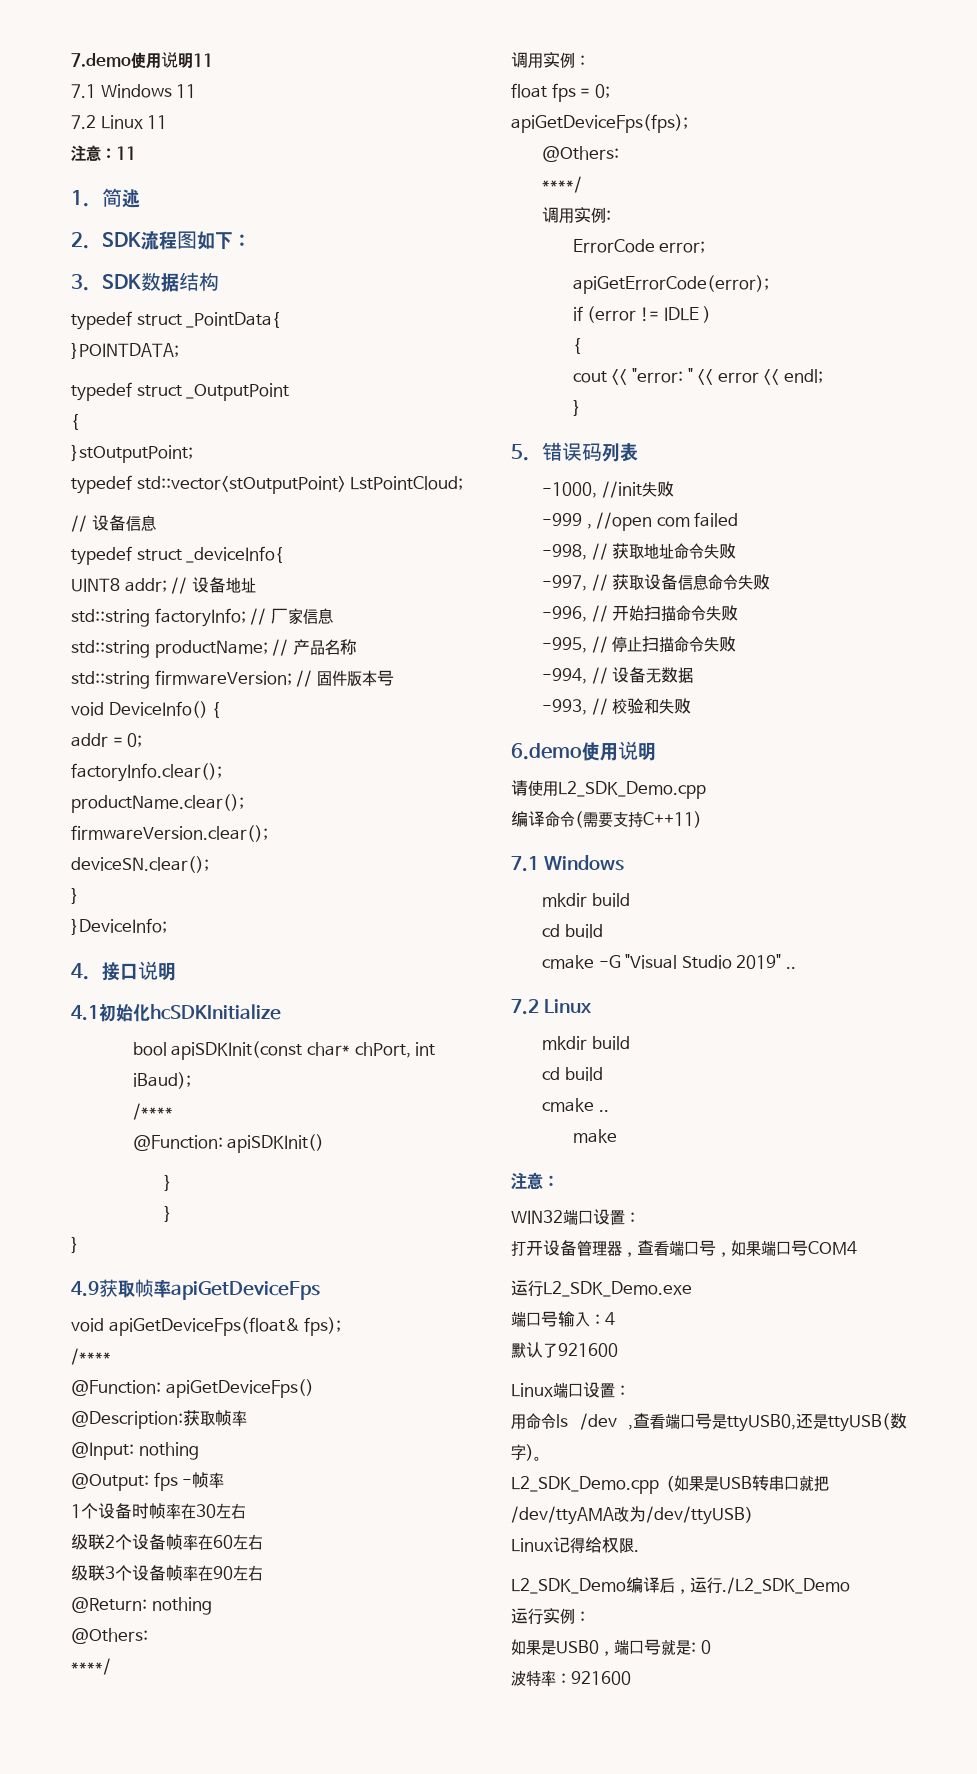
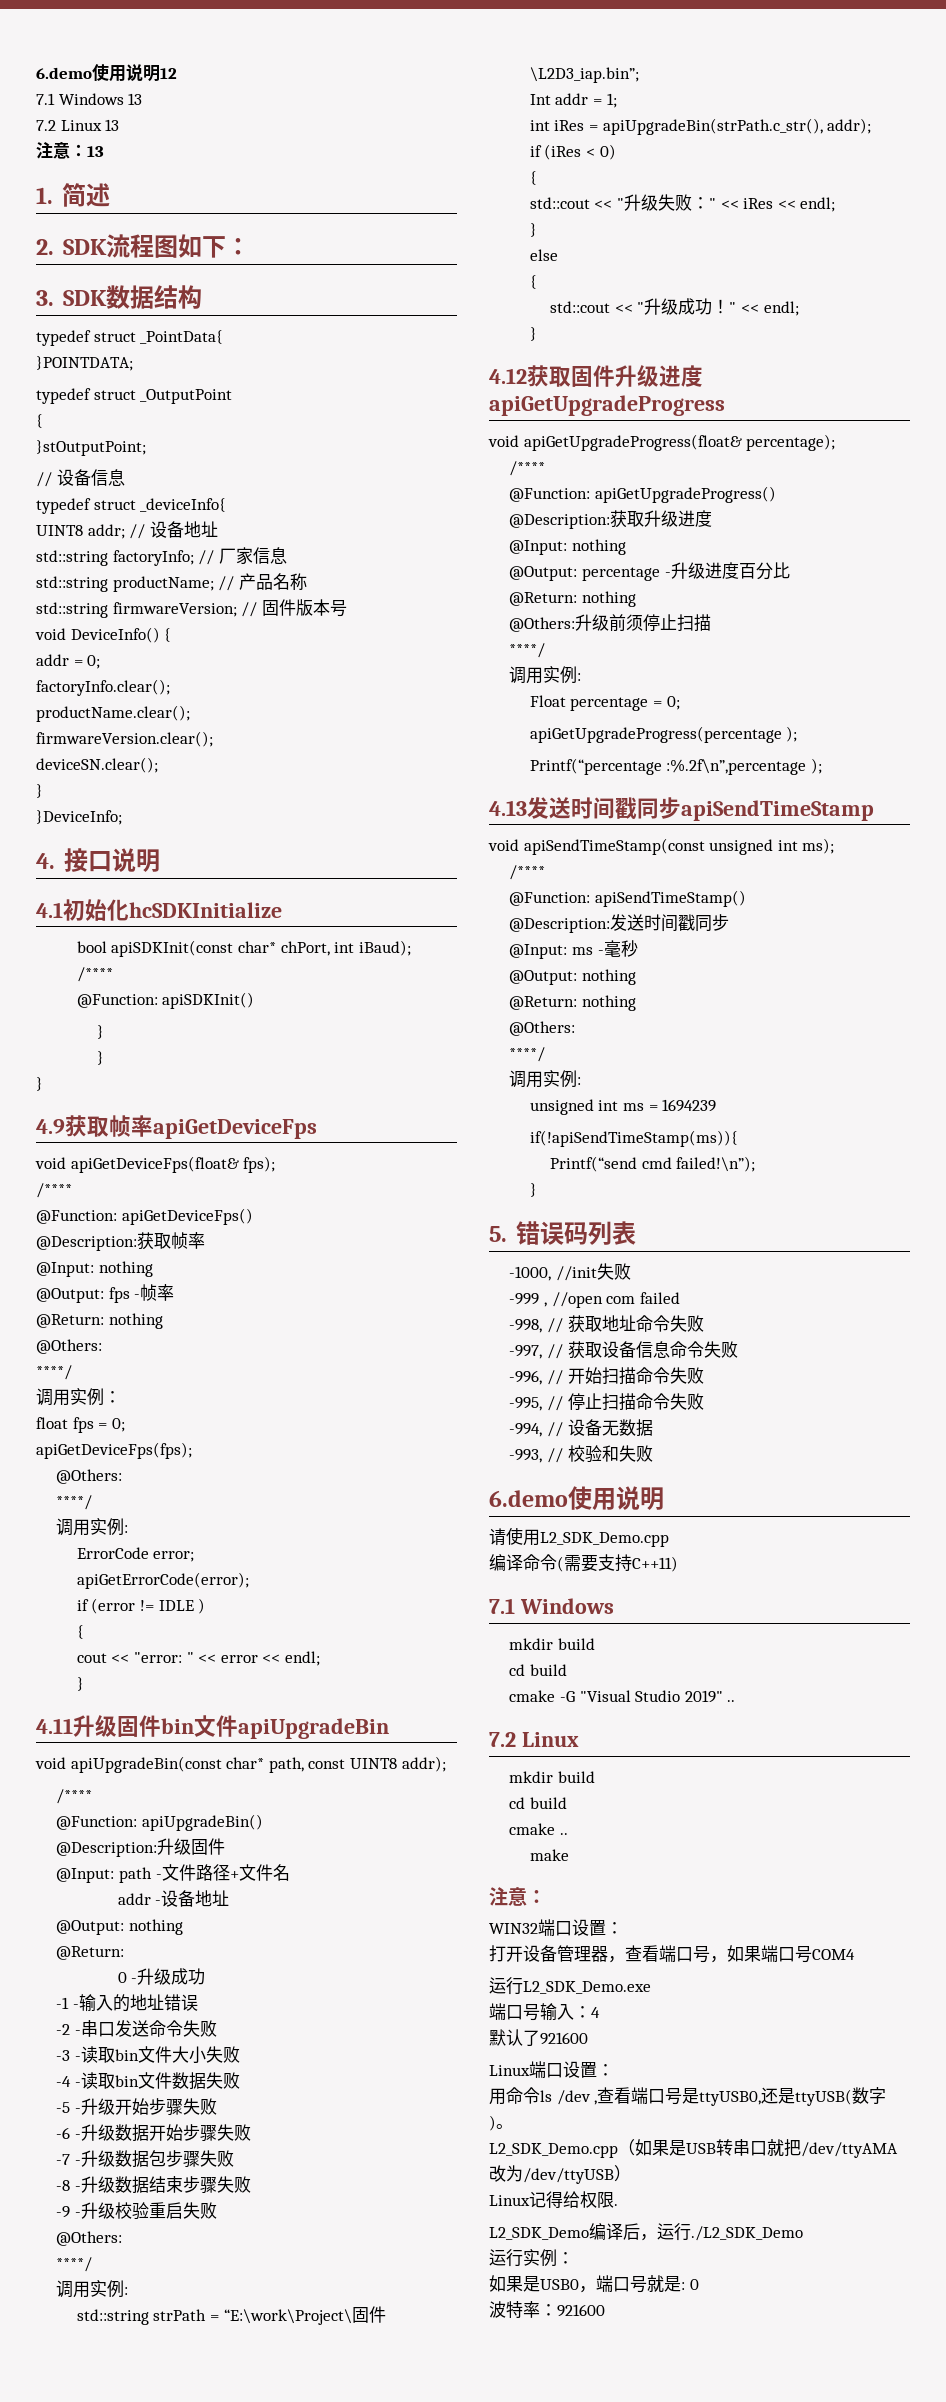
- 7.demo使用说明11
- 7.1 Windows 11
- 7.2 Linux 11
- 注意：11
+ 6.demo使用说明12
+ 7.1 Windows 13
+ 7.2 Linux 13
+ 注意：13
- typedef std::vector<stOutputPoint> LstPointCloud;
- 1个设备时帧率在30左右
- 级联2个设备帧率在60左右
- 级联3个设备帧率在90左右
+ 4.11升级固件bin文件apiUpgradeBin
+ void apiUpgradeBin(const char* path, const UINT8 addr);
+ /****
+ @Function: apiUpgradeBin()
+ @Description:升级固件
+ @Input: path -文件路径+文件名
+ addr -设备地址
+ @Output: nothing
+ @Return:
+ 0 -升级成功
+ -1 -输入的地址错误
+ -2 -串口发送命令失败
+ -3 -读取bin文件大小失败
+ -4 -读取bin文件数据失败
+ -5 -升级开始步骤失败
+ -6 -升级数据开始步骤失败
+ -7 -升级数据包步骤失败
+ -8 -升级数据结束步骤失败
+ -9 -升级校验重启失败
+ @Others:
+ ****/
+ 调用实例:
+ std::string strPath = “E:\work\Project\固件\L2D3_iap.bin”;
+ Int addr = 1;
+ int iRes = apiUpgradeBin(strPath.c_str(), addr);
+ if (iRes < 0)
+ {
+ std::cout << "升级失败：" << iRes << endl;
+ }
+ else
+ {
+ std::cout << "升级成功！" << endl;
+ }
+ 4.12获取固件升级进度apiGetUpgradeProgress
+ void apiGetUpgradeProgress(float& percentage);
+ /****
+ @Function: apiGetUpgradeProgress()
+ @Description:获取升级进度
+ @Input: nothing
+ @Output: percentage -升级进度百分比
+ @Return: nothing
+ @Others:升级前须停止扫描
+ ****/
+ 调用实例:
+ Float percentage = 0;
+ apiGetUpgradeProgress(percentage );
+ Printf(“percentage :%.2f\n”,percentage );
+ 4.13发送时间戳同步apiSendTimeStamp
+ void apiSendTimeStamp(const unsigned int ms);
+ /****
+ @Function: apiSendTimeStamp()
+ @Description:发送时间戳同步
+ @Input: ms -毫秒
+ @Output: nothing
+ @Return: nothing
+ @Others:
+ ****/
+ 调用实例:
+ unsigned int ms = 1694239
+ if(!apiSendTimeStamp(ms)){
+ Printf(“send cmd failed!\n”);
+ }

